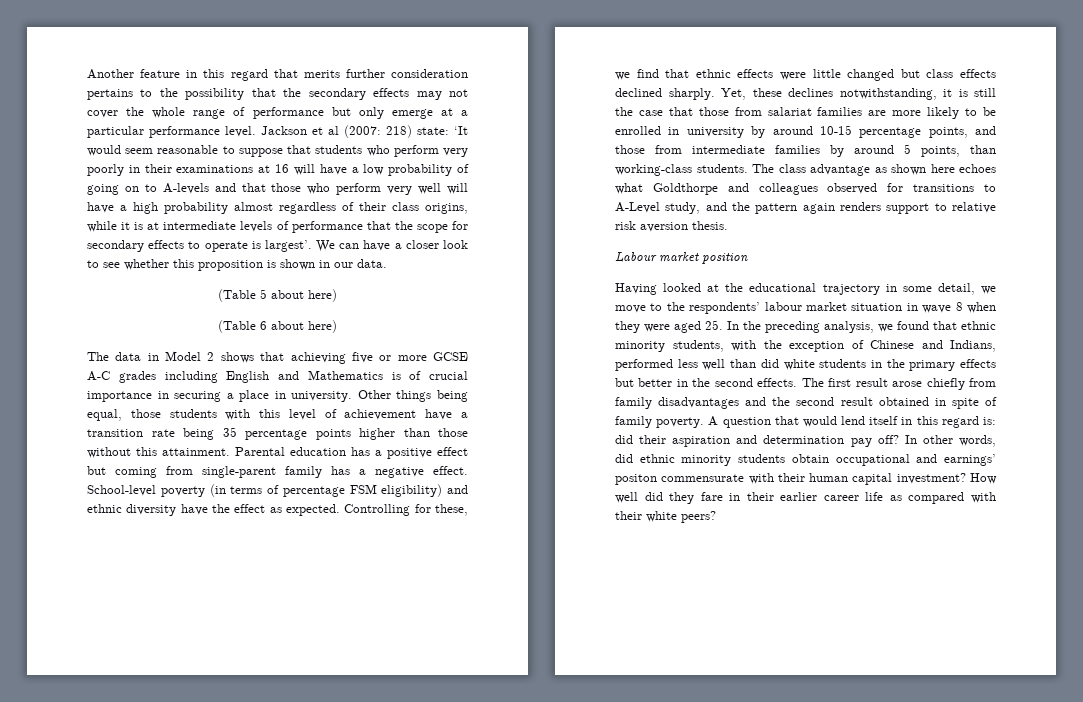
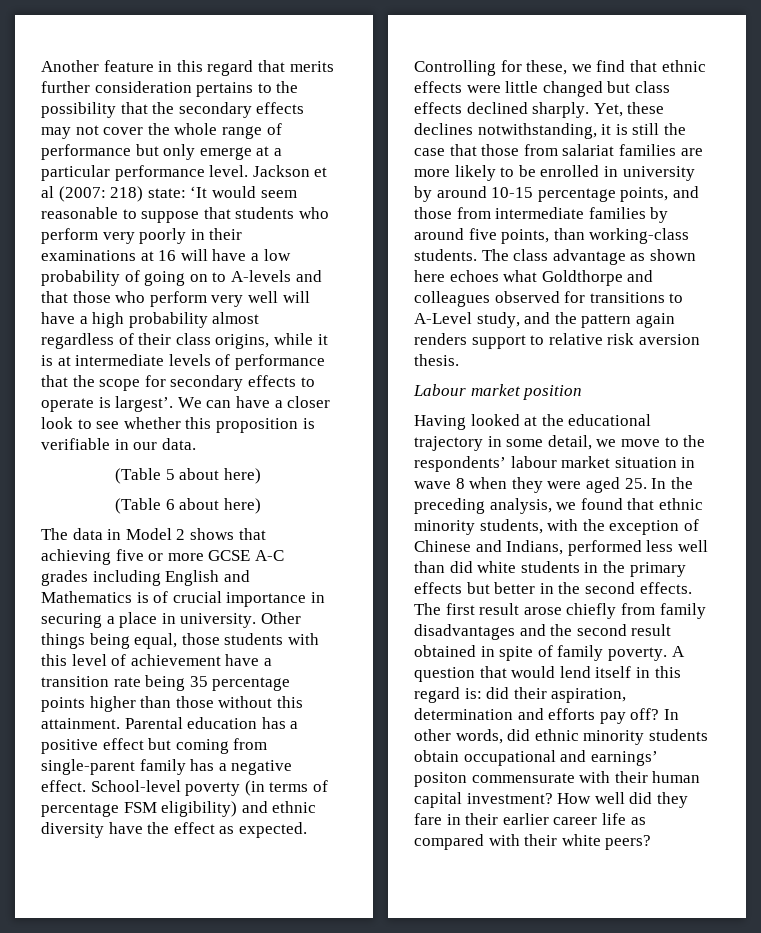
- We can have a closer look to see whether this proposition is shown in our data.
+ We can have a closer look to see whether this proposition is verifiable in our data.
- Yet, these declines notwithstanding, it is still the case that those from salariat families are more likely to be enrolled in university by around 10-15 percentage points, and those from intermediate families by around 5 points, than working-class students.
+ Yet, these declines notwithstanding, it is still the case that those from salariat families are more likely to be enrolled in university by around 10-15 percentage points, and those from intermediate families by around five points, than working-class students.
- A question that would lend itself in this regard is: did their aspiration and determination pay off?
+ A question that would lend itself in this regard is: did their aspiration, determination and efforts pay off?

